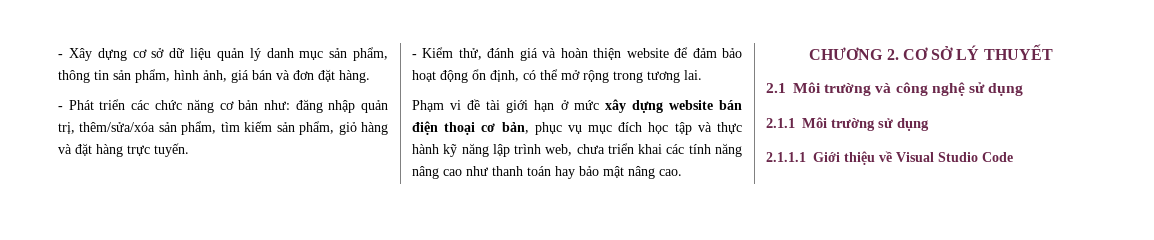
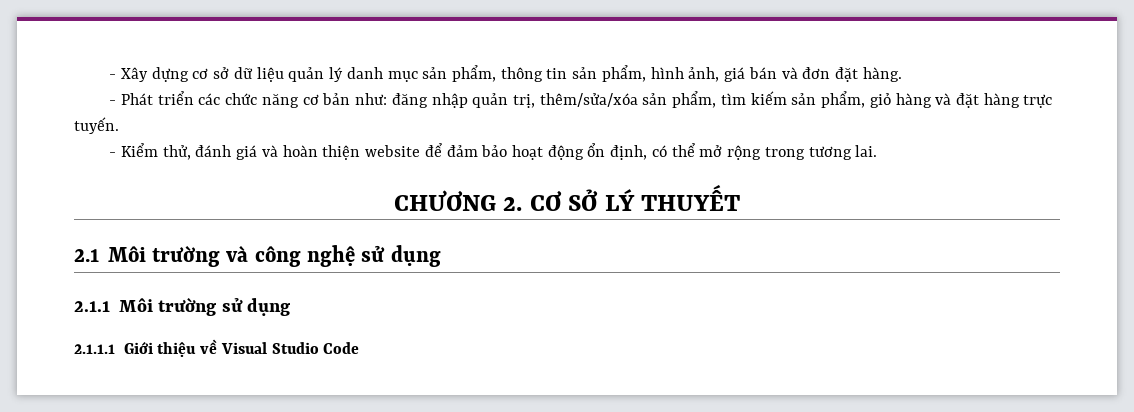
- Phạm vi đề tài giới hạn ở mức xây dựng website bán điện thoại cơ bản, phục vụ mục đích học tập và thực hành kỹ năng lập trình web, chưa triển khai các tính năng nâng cao như thanh toán hay bảo mật nâng cao.

